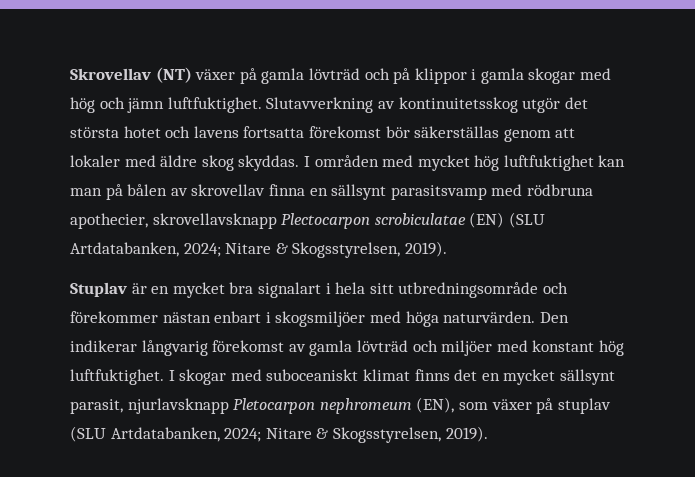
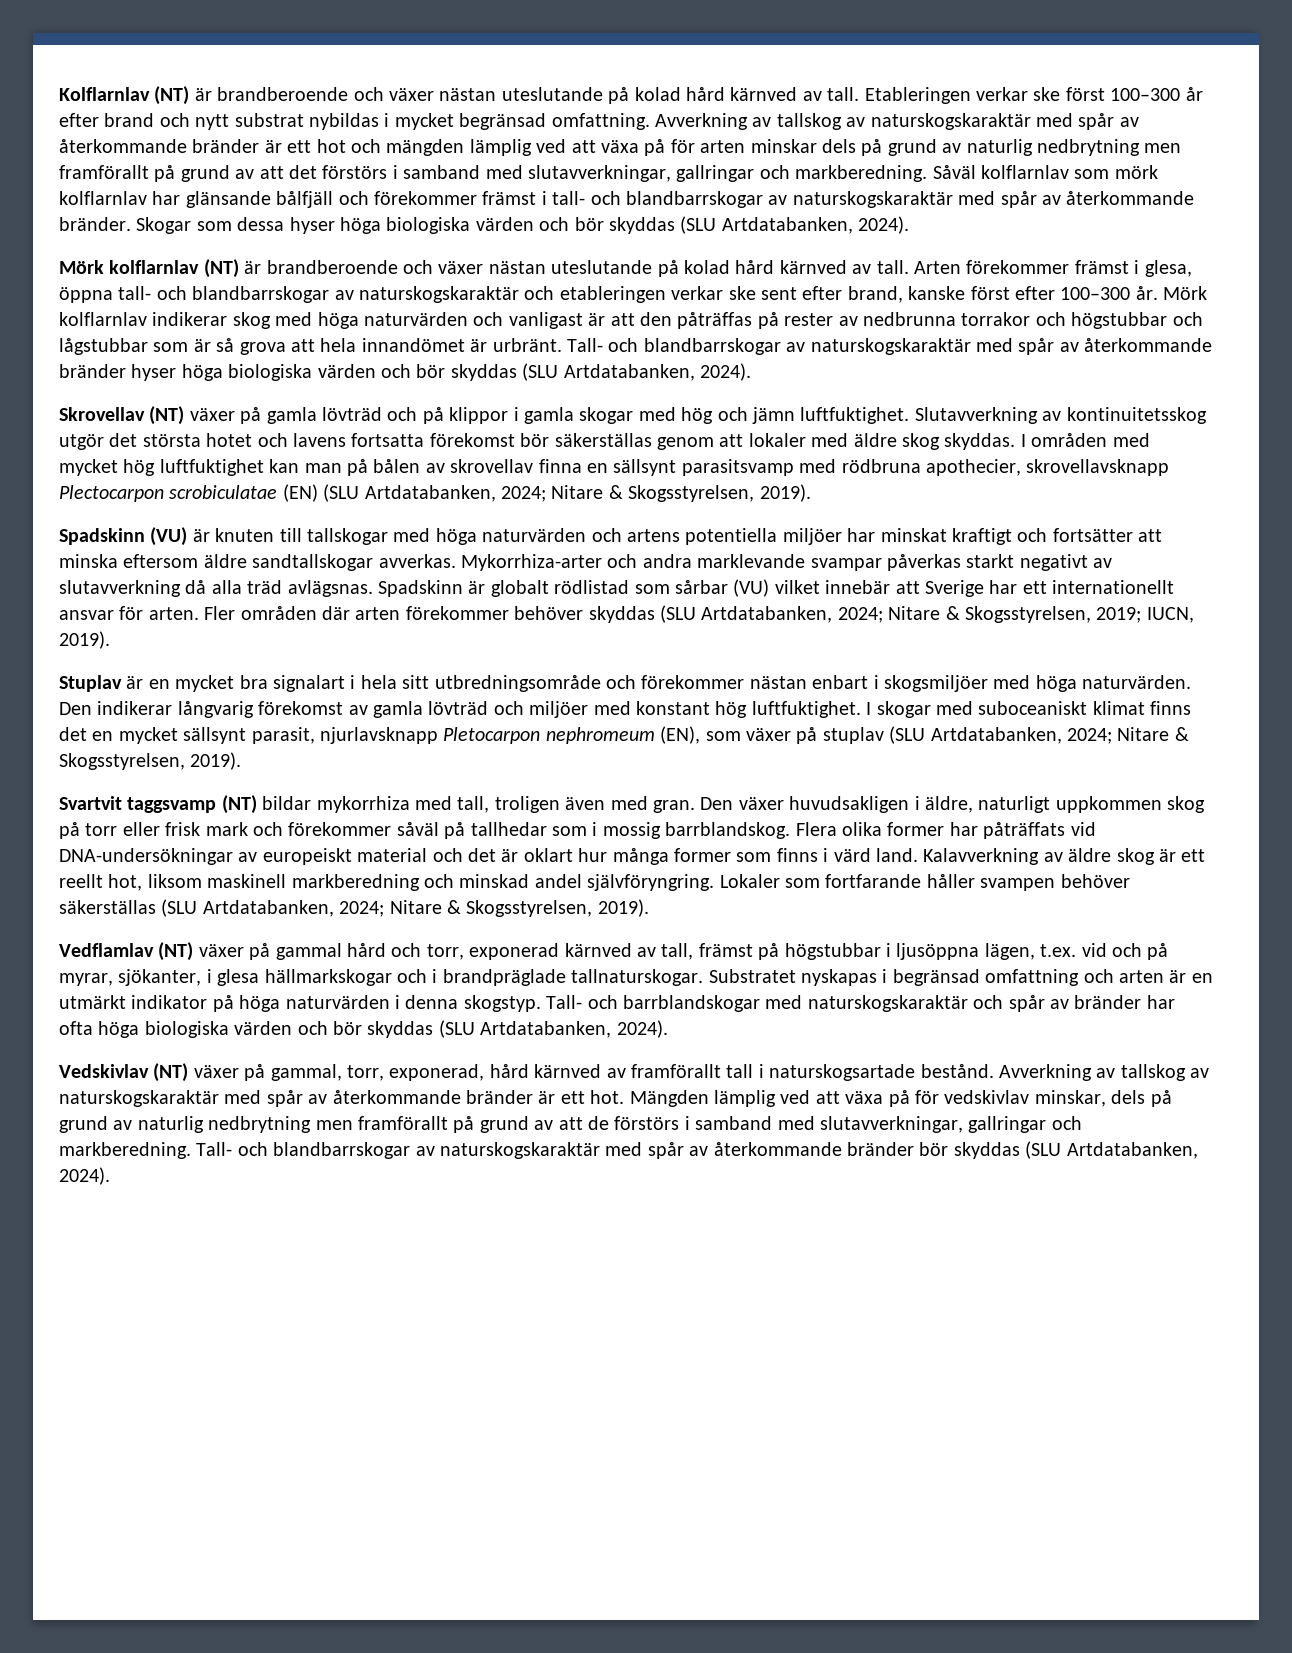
+ Kolflarnlav (NT) är brandberoende och växer nästan uteslutande på kolad hård kärnved av tall. Etableringen verkar ske först 100–300 år efter brand och nytt substrat nybildas i mycket begränsad omfattning. Avverkning av tallskog av naturskogskaraktär med spår av återkommande bränder är ett hot och mängden lämplig ved att växa på för arten minskar dels på grund av naturlig nedbrytning men framförallt på grund av att det förstörs i samband med slutavverkningar, gallringar och markberedning. Såväl kolflarnlav som mörk kolflarnlav har glänsande bålfjäll och förekommer främst i tall- och blandbarrskogar av naturskogskaraktär med spår av återkommande bränder. Skogar som dessa hyser höga biologiska värden och bör skyddas (SLU Artdatabanken, 2024).
+ Mörk kolflarnlav (NT) är brandberoende och växer nästan uteslutande på kolad hård kärnved av tall. Arten förekommer främst i glesa, öppna tall- och blandbarrskogar av naturskogskaraktär och etableringen verkar ske sent efter brand, kanske först efter 100–300 år. Mörk kolflarnlav indikerar skog med höga naturvärden och vanligast är att den påträffas på rester av nedbrunna torrakor och högstubbar och lågstubbar som är så grova att hela innandömet är urbränt. Tall- och blandbarrskogar av naturskogskaraktär med spår av återkommande bränder hyser höga biologiska värden och bör skyddas (SLU Artdatabanken, 2024).
+ Spadskinn (VU) är knuten till tallskogar med höga naturvärden och artens potentiella miljöer har minskat kraftigt och fortsätter att minska eftersom äldre sandtallskogar avverkas. Mykorrhiza-arter och andra marklevande svampar påverkas starkt negativt av slutavverkning då alla träd avlägsnas. Spadskinn är globalt rödlistad som sårbar (VU) vilket innebär att Sverige har ett internationellt ansvar för arten. Fler områden där arten förekommer behöver skyddas (SLU Artdatabanken, 2024; Nitare & Skogsstyrelsen, 2019; IUCN, 2019).
+ Svartvit taggsvamp (NT) bildar mykorrhiza med tall, troligen även med gran. Den växer huvudsakligen i äldre, naturligt uppkommen skog på torr eller frisk mark och förekommer såväl på tallhedar som i mossig barrblandskog. Flera olika former har påträffats vid DNA-undersökningar av europeiskt material och det är oklart hur många former som finns i värd land. Kalavverkning av äldre skog är ett reellt hot, liksom maskinell markberedning och minskad andel självföryngring. Lokaler som fortfarande håller svampen behöver säkerställas (SLU Artdatabanken, 2024; Nitare & Skogsstyrelsen, 2019).
+ Vedflamlav (NT) växer på gammal hård och torr, exponerad kärnved av tall, främst på högstubbar i ljusöppna lägen, t.ex. vid och på myrar, sjökanter, i glesa hällmarkskogar och i brandpräglade tallnaturskogar. Substratet nyskapas i begränsad omfattning och arten är en utmärkt indikator på höga naturvärden i denna skogstyp. Tall- och barrblandskogar med naturskogskaraktär och spår av bränder har ofta höga biologiska värden och bör skyddas (SLU Artdatabanken, 2024).
+ Vedskivlav (NT) växer på gammal, torr, exponerad, hård kärnved av framförallt tall i naturskogsartade bestånd. Avverkning av tallskog av naturskogskaraktär med spår av återkommande bränder är ett hot. Mängden lämplig ved att växa på för vedskivlav minskar, dels på grund av naturlig nedbrytning men framförallt på grund av att de förstörs i samband med slutavverkningar, gallringar och markberedning. Tall- och blandbarrskogar av naturskogskaraktär med spår av återkommande bränder bör skyddas (SLU Artdatabanken, 2024).

